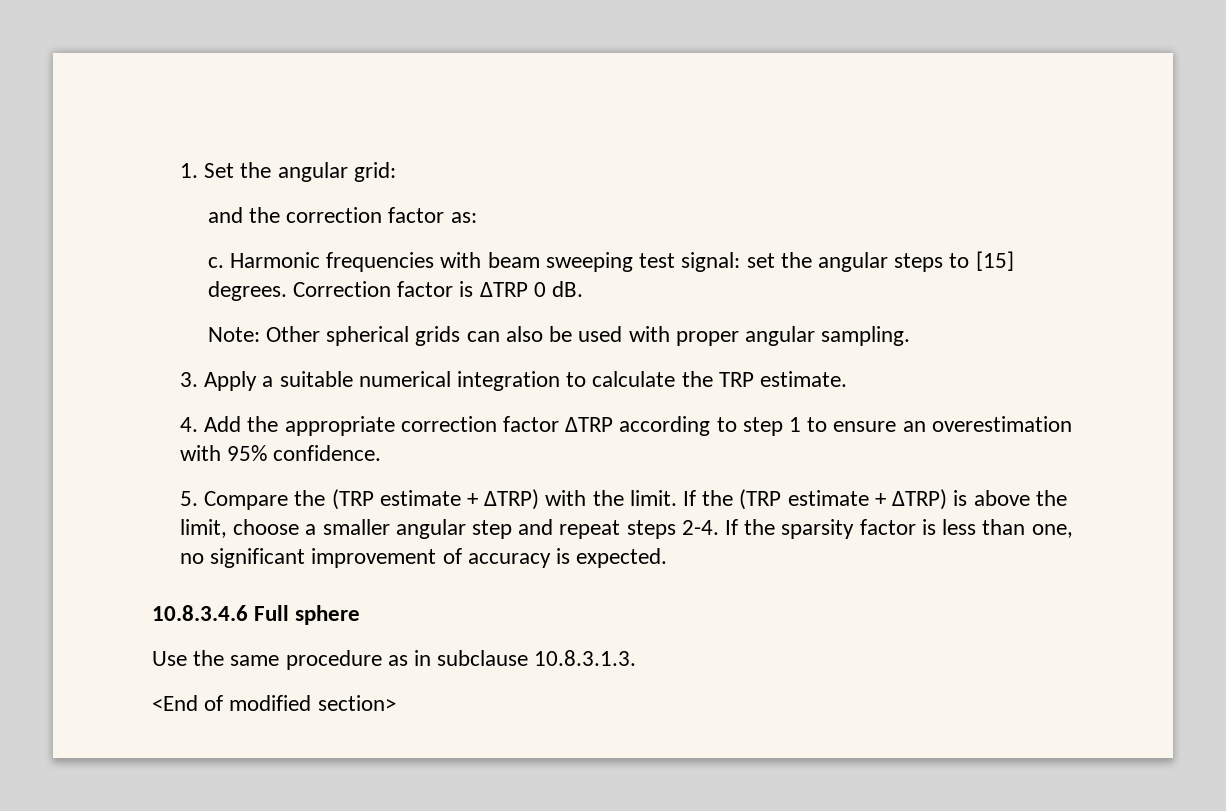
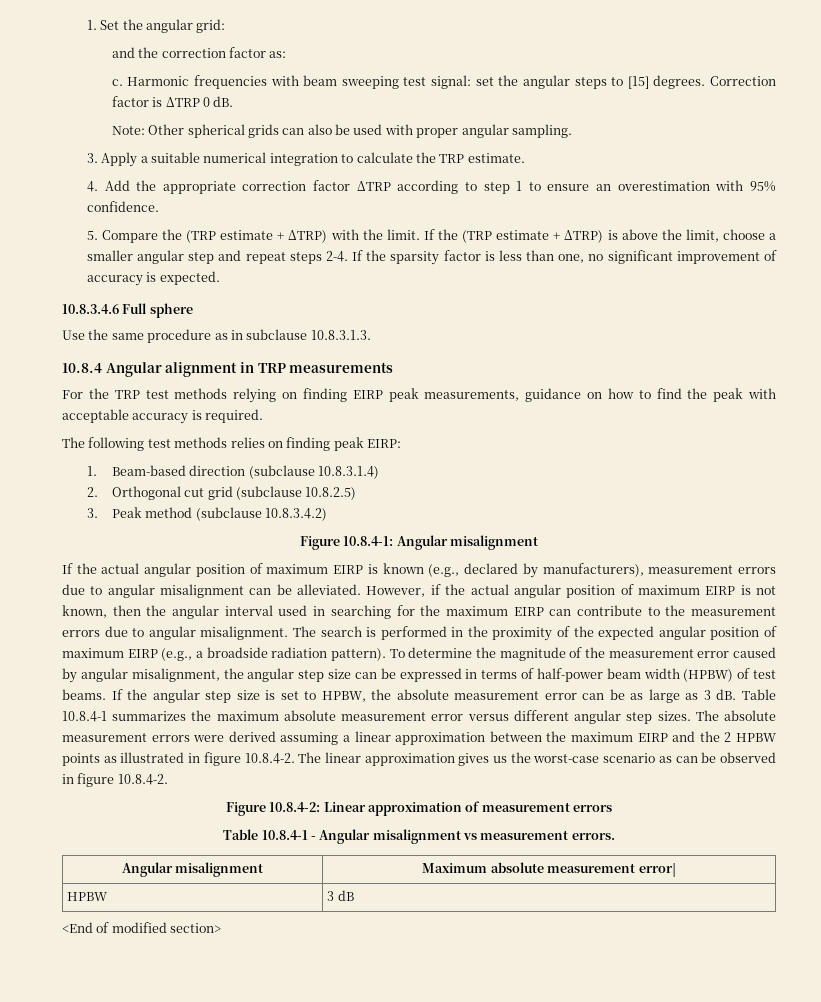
+ 10.8.4 Angular alignment in TRP measurements
+ For the TRP test methods relying on finding EIRP peak measurements, guidance on how to find the peak with acceptable accuracy is required.
+ The following test methods relies on finding peak EIRP:
+ 1. Beam-based direction (subclause 10.8.3.1.4)
+ 2. Orthogonal cut grid (subclause 10.8.2.5)
+ 3. Peak method (subclause 10.8.3.4.2)
+ Figure 10.8.4-1: Angular misalignment
+ If the actual angular position of maximum EIRP is known (e.g., declared by manufacturers), measurement errors due to angular misalignment can be alleviated. However, if the actual angular position of maximum EIRP is not known, then the angular interval used in searching for the maximum EIRP can contribute to the measurement errors due to angular misalignment. The search is performed in the proximity of the expected angular position of maximum EIRP (e.g., a broadside radiation pattern). To determine the magnitude of the measurement error caused by angular misalignment, the angular step size can be expressed in terms of half-power beam width (HPBW) of test beams. If the angular step size is set to HPBW, the absolute measurement error can be as large as 3 dB. Table 10.8.4-1 summarizes the maximum absolute measurement error versus different angular step sizes. The absolute measurement errors were derived assuming a linear approximation between the maximum EIRP and the 2 HPBW points as illustrated in figure 10.8.4-2. The linear approximation gives us the worst-case scenario as can be observed in figure 10.8.4-2.
+ Figure 10.8.4-2: Linear approximation of measurement errors
+ Table 10.8.4-1 - Angular misalignment vs measurement errors.
+ Angular misalignment | Maximum absolute measurement error|
+ HPBW | 3 dB

